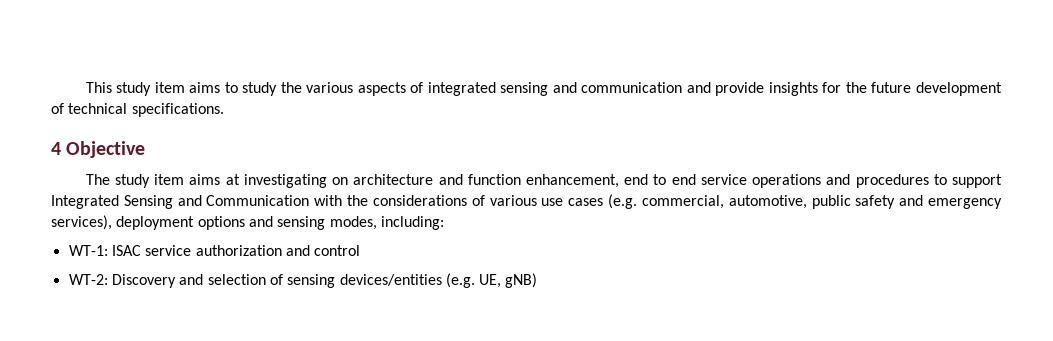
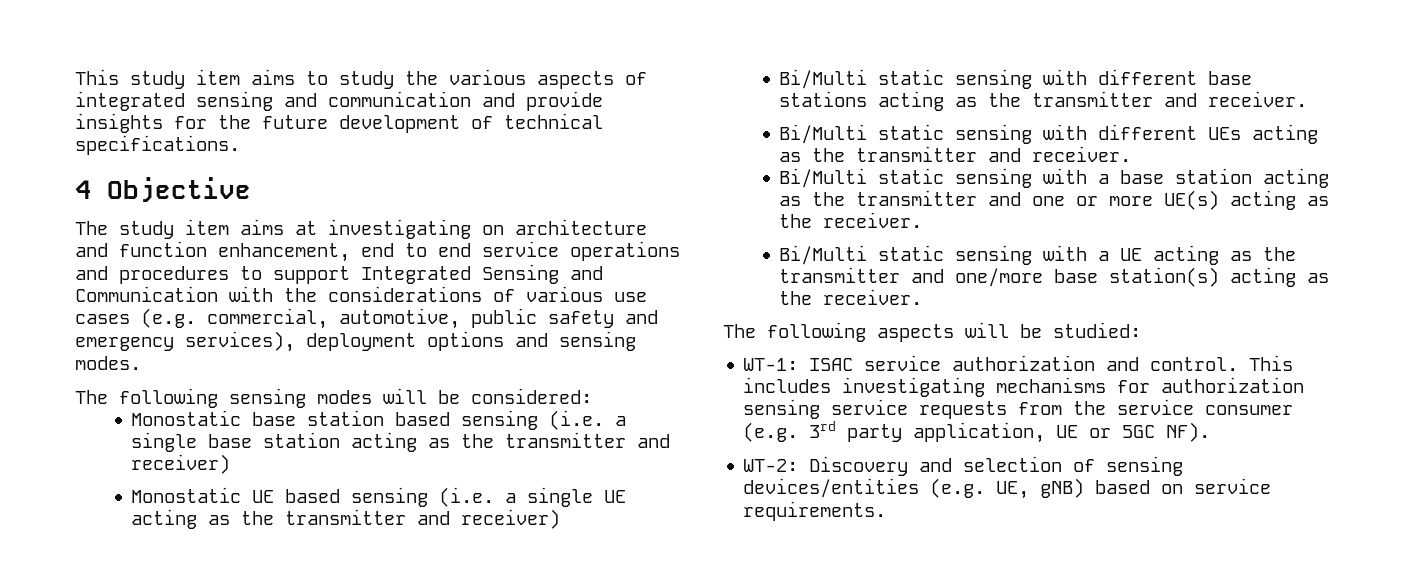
- The study item aims at investigating on architecture and function enhancement, end to end service operations and procedures to support Integrated Sensing and Communication with the considerations of various use cases (e.g. commercial, automotive, public safety and emergency services), deployment options and sensing modes, including:
+ The study item aims at investigating on architecture and function enhancement, end to end service operations and procedures to support Integrated Sensing and Communication with the considerations of various use cases (e.g. commercial, automotive, public safety and emergency services), deployment options and sensing modes.
+ The following sensing modes will be considered:
+ Monostatic base station based sensing (i.e. a single base station acting as the transmitter and receiver)
+ Monostatic UE based sensing (i.e. a single UE acting as the transmitter and receiver)
+ Bi/Multi static sensing with different base stations acting as the transmitter and receiver.
+ Bi/Multi static sensing with different UEs acting as the transmitter and receiver.
+ Bi/Multi static sensing with a base station acting as the transmitter and one or more UE(s) acting as the receiver.
+ Bi/Multi static sensing with a UE acting as the transmitter and one/more base station(s) acting as the receiver.
+ The following aspects will be studied:
- WT-1: ISAC service authorization and control
+ WT-1: ISAC service authorization and control. This includes investigating mechanisms for authorization sensing service requests from the service consumer (e.g. 3rd party application, UE or 5GC NF).
- WT-2: Discovery and selection of sensing devices/entities (e.g. UE, gNB)
+ WT-2: Discovery and selection of sensing devices/entities (e.g. UE, gNB) based on service requirements.

